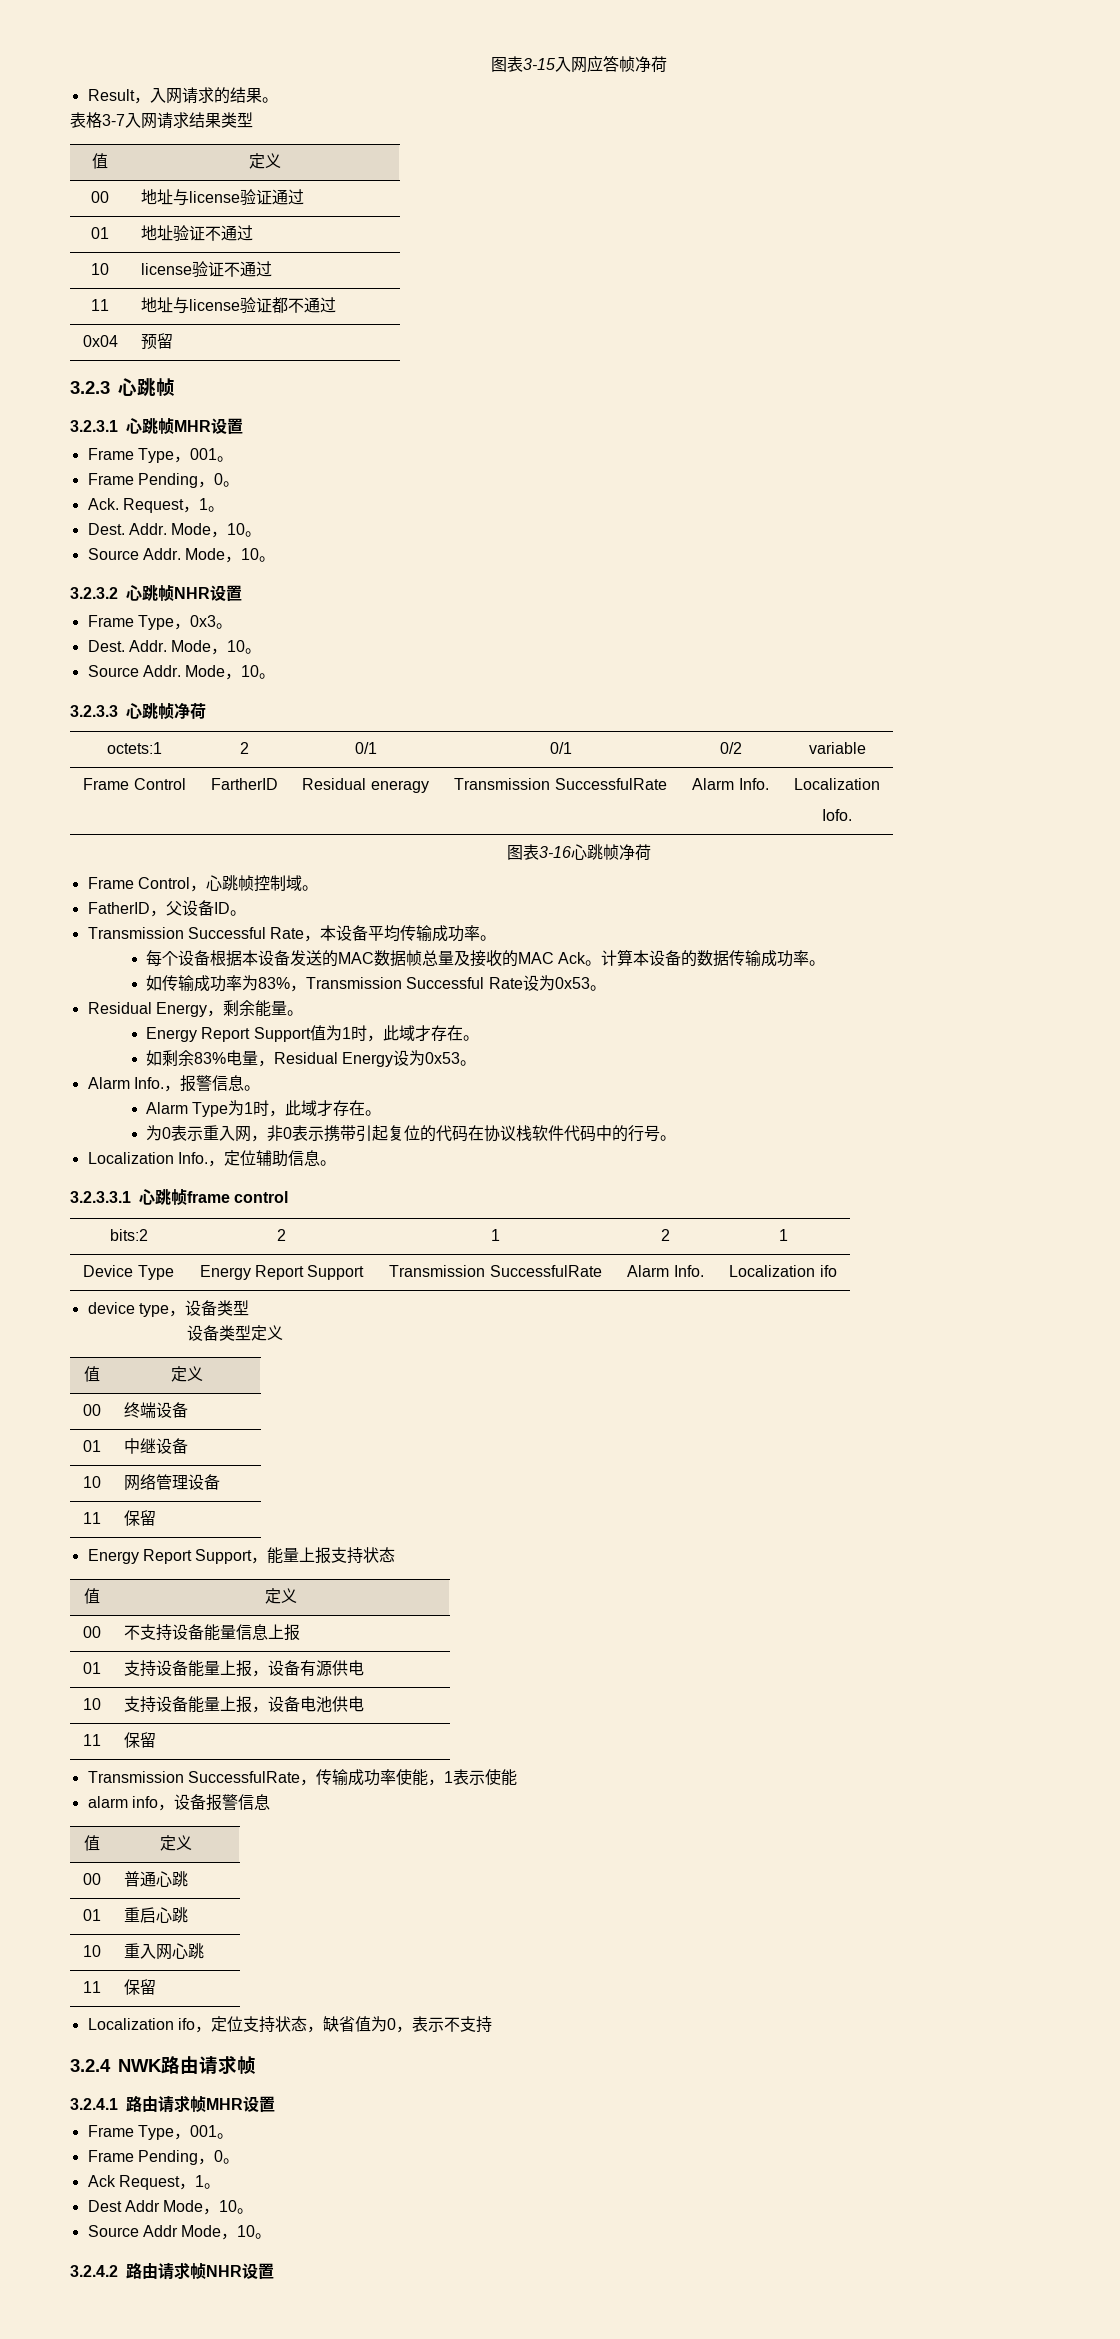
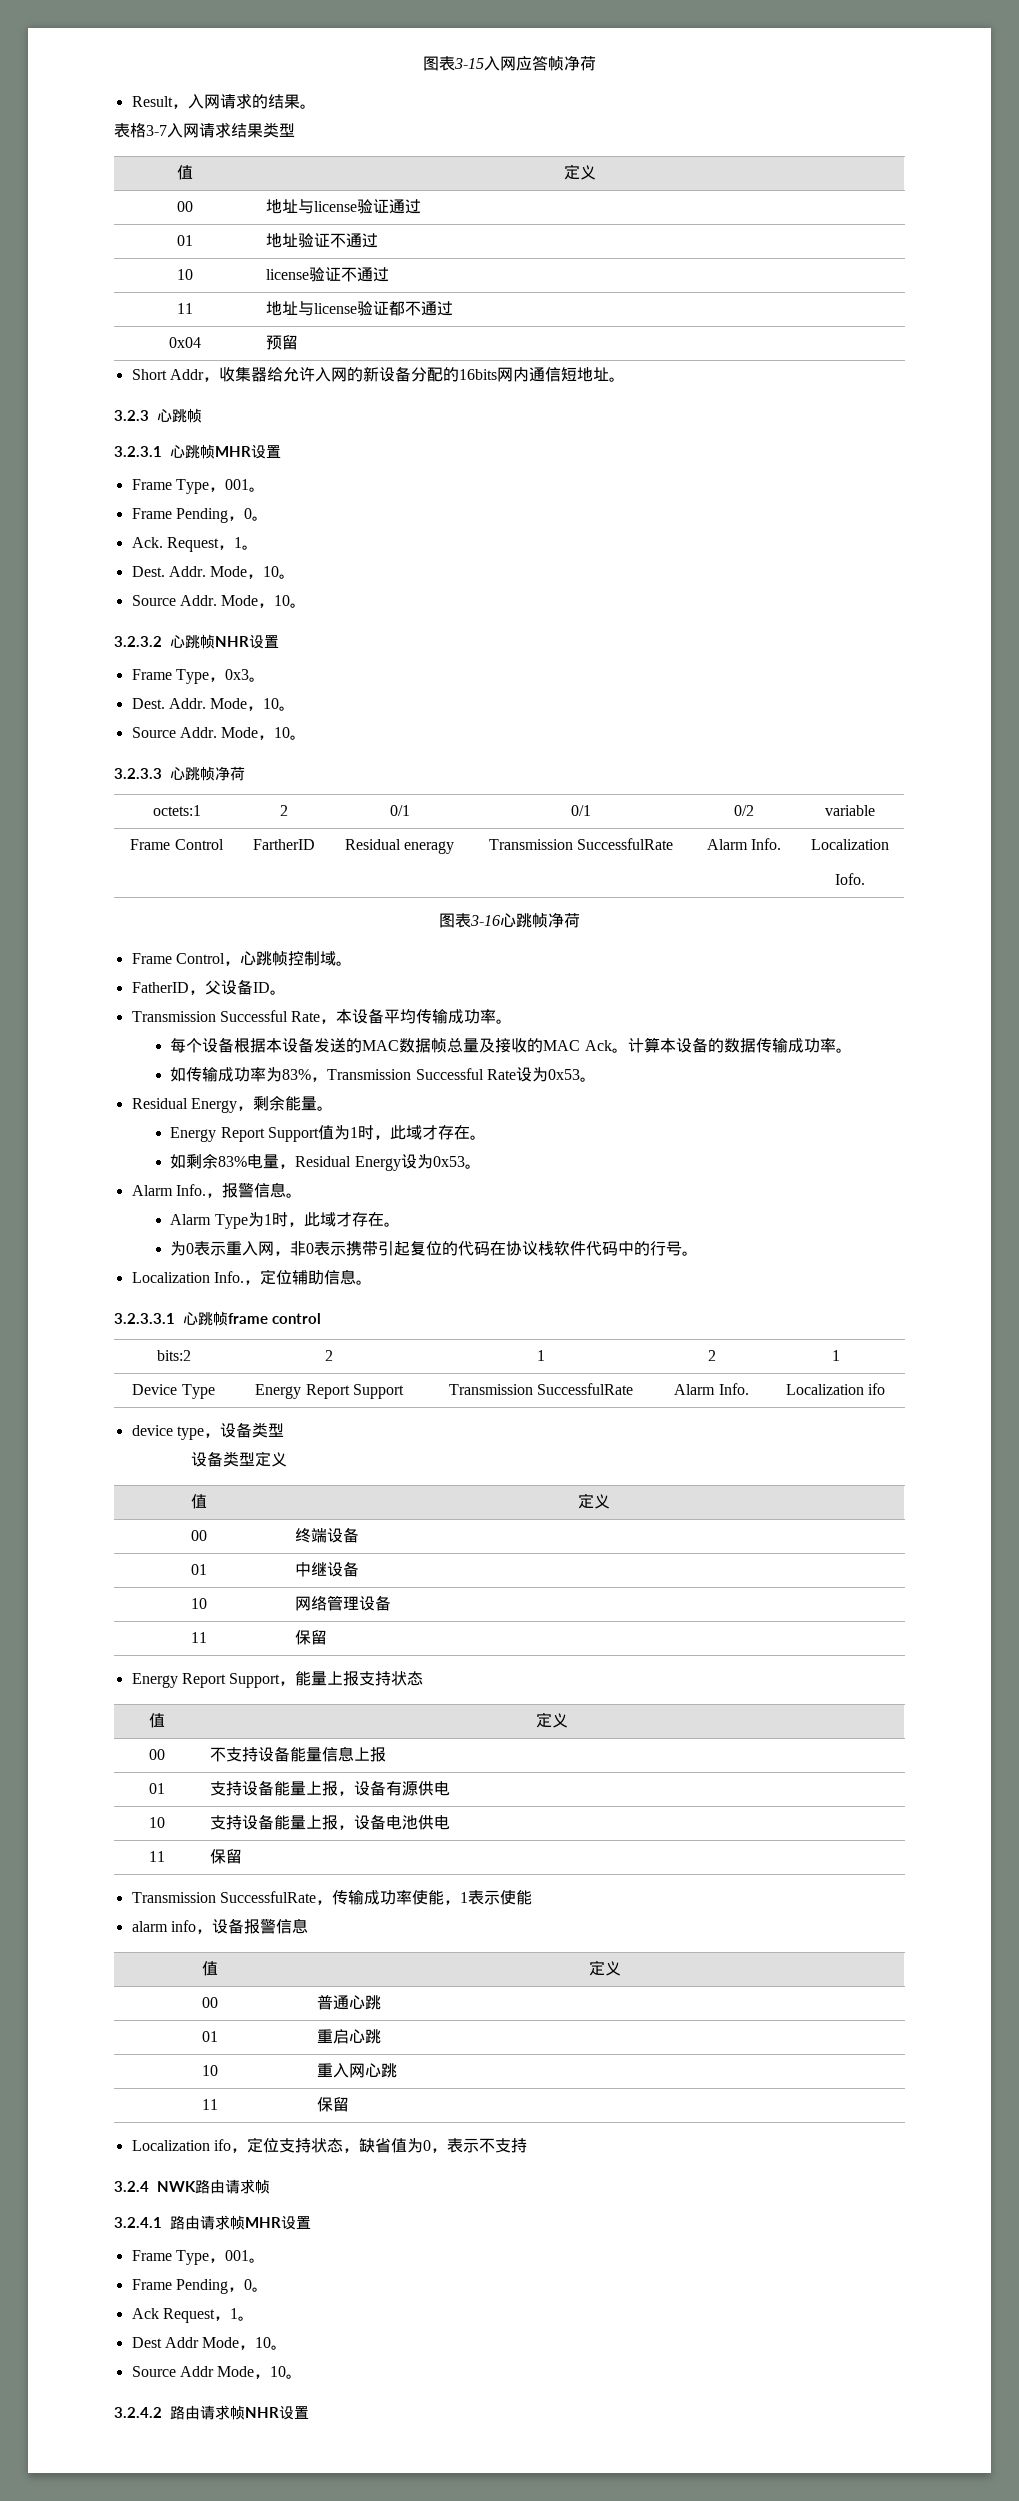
+ Short Addr，收集器给允许入网的新设备分配的16bits网内通信短地址。

